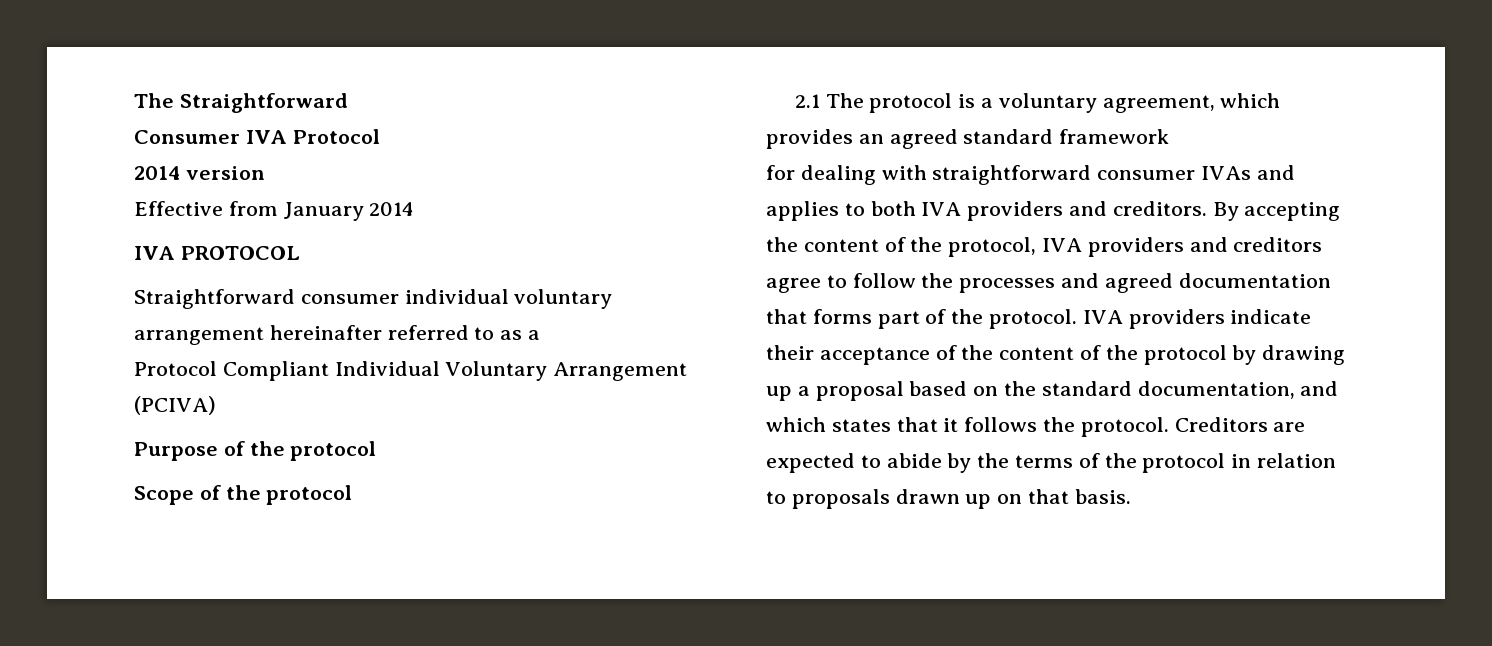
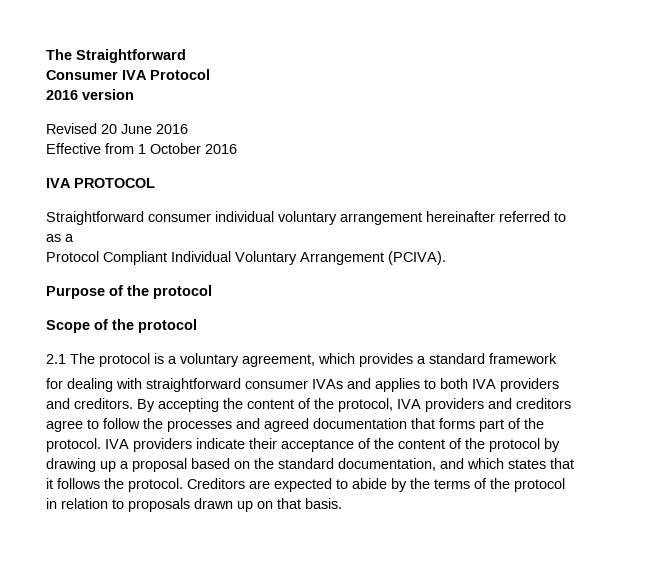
- 2014 version
+ 2016 version
+ Revised 20 June 2016
- Effective from January 2014
+ Effective from 1 October 2016
- Protocol Compliant Individual Voluntary Arrangement (PCIVA)
+ Protocol Compliant Individual Voluntary Arrangement (PCIVA).
- 2.1 The protocol is a voluntary agreement, which provides an agreed standard framework
+ 2.1 The protocol is a voluntary agreement, which provides a standard framework

